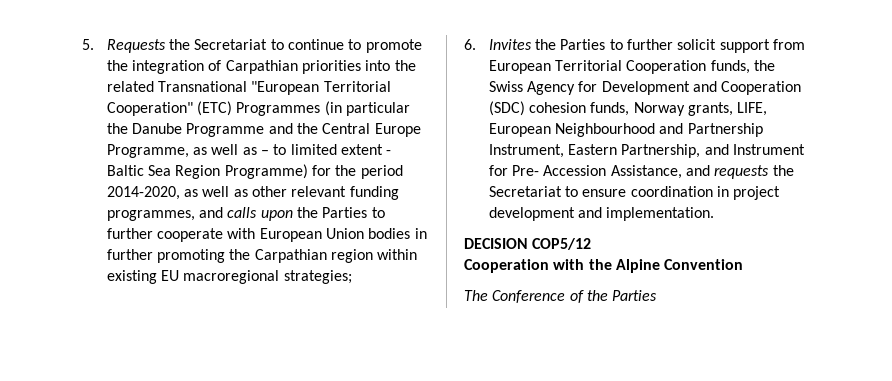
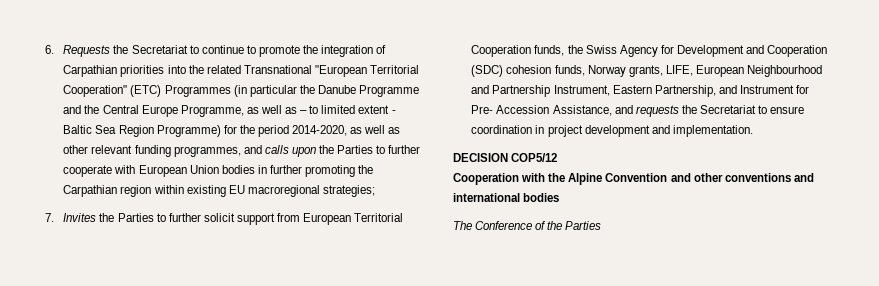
- 5. Requests the Secretariat to continue to promote the integration of Carpathian priorities into the related Transnational "European Territorial Cooperation" (ETC) Programmes (in particular the Danube Programme and the Central Europe Programme, as well as – to limited extent - Baltic Sea Region Programme) for the period 2014-2020, as well as other relevant funding programmes, and calls upon the Parties to further cooperate with European Union bodies in further promoting the Carpathian region within existing EU macroregional strategies;
+ 6. Requests the Secretariat to continue to promote the integration of Carpathian priorities into the related Transnational "European Territorial Cooperation" (ETC) Programmes (in particular the Danube Programme and the Central Europe Programme, as well as – to limited extent - Baltic Sea Region Programme) for the period 2014-2020, as well as other relevant funding programmes, and calls upon the Parties to further cooperate with European Union bodies in further promoting the Carpathian region within existing EU macroregional strategies;
- 6. Invites the Parties to further solicit support from European Territorial Cooperation funds, the Swiss Agency for Development and Cooperation (SDC) cohesion funds, Norway grants, LIFE, European Neighbourhood and Partnership Instrument, Eastern Partnership, and Instrument for Pre- Accession Assistance, and requests the Secretariat to ensure coordination in project development and implementation.
+ 7. Invites the Parties to further solicit support from European Territorial Cooperation funds, the Swiss Agency for Development and Cooperation (SDC) cohesion funds, Norway grants, LIFE, European Neighbourhood and Partnership Instrument, Eastern Partnership, and Instrument for Pre- Accession Assistance, and requests the Secretariat to ensure coordination in project development and implementation.
- Cooperation with the Alpine Convention
+ Cooperation with the Alpine Convention and other conventions and international bodies

